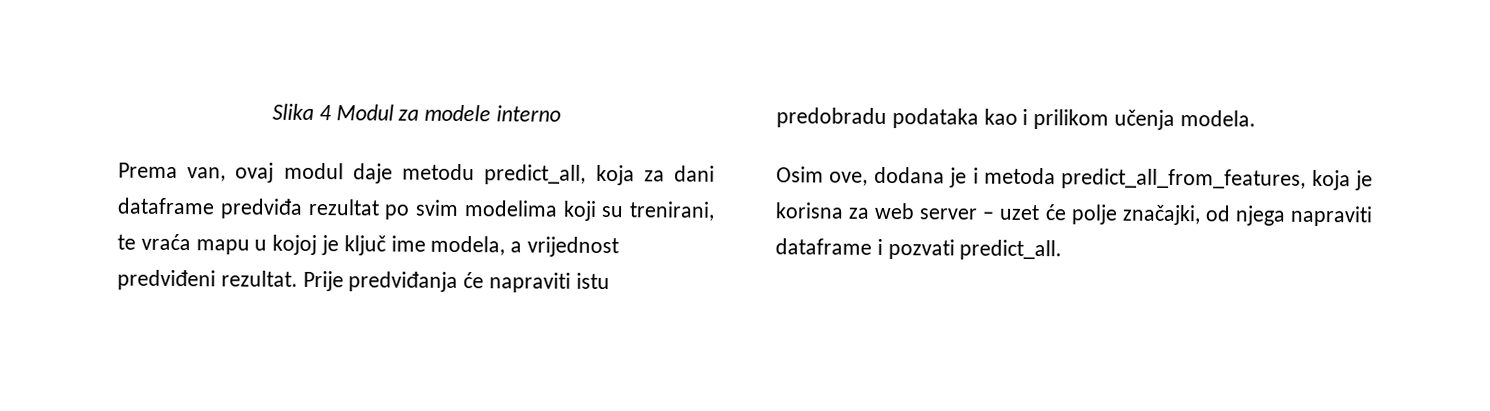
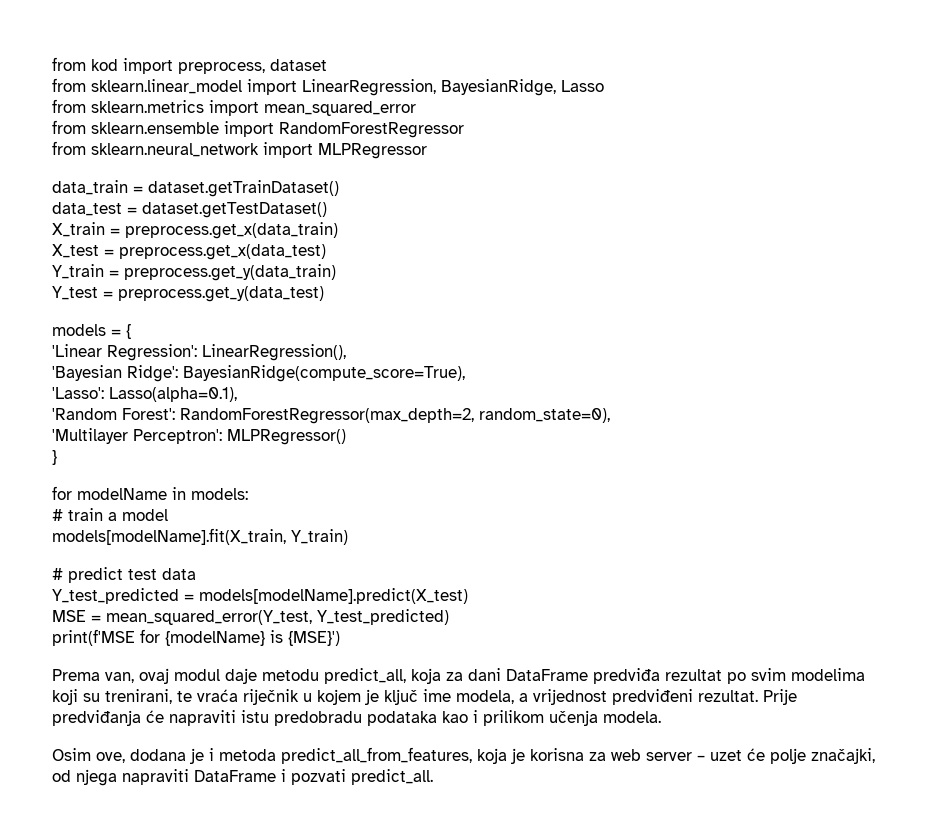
- Slika 4 Modul za modele interno
+ from kod import preprocess, dataset
+ from sklearn.linear_model import LinearRegression, BayesianRidge, Lasso
+ from sklearn.metrics import mean_squared_error
+ from sklearn.ensemble import RandomForestRegressor
+ from sklearn.neural_network import MLPRegressor
+ data_train = dataset.getTrainDataset()
+ data_test = dataset.getTestDataset()
+ X_train = preprocess.get_x(data_train)
+ X_test = preprocess.get_x(data_test)
+ Y_train = preprocess.get_y(data_train)
+ Y_test = preprocess.get_y(data_test)
+ models = {
+ 'Linear Regression': LinearRegression(),
+ 'Bayesian Ridge': BayesianRidge(compute_score=True),
+ 'Lasso': Lasso(alpha=0.1),
+ 'Random Forest': RandomForestRegressor(max_depth=2, random_state=0),
+ 'Multilayer Perceptron': MLPRegressor()
+ }
+ for modelName in models:
+ # train a model
+ models[modelName].fit(X_train, Y_train)
+ # predict test data
+ Y_test_predicted = models[modelName].predict(X_test)
+ MSE = mean_squared_error(Y_test, Y_test_predicted)
+ print(f'MSE for {modelName} is {MSE}')
- Prema van, ovaj modul daje metodu predict_all, koja za dani dataframe predviđa rezultat po svim modelima koji su trenirani, te vraća mapu u kojoj je ključ ime modela, a vrijednost predviđeni rezultat.
+ Prema van, ovaj modul daje metodu predict_all, koja za dani DataFrame predviđa rezultat po svim modelima koji su trenirani, te vraća riječnik u kojem je ključ ime modela, a vrijednost predviđeni rezultat.
- Osim ove, dodana je i metoda predict_all_from_features, koja je korisna za web server – uzet će polje značajki, od njega napraviti dataframe i pozvati predict_all.
+ Osim ove, dodana je i metoda predict_all_from_features, koja je korisna za web server – uzet će polje značajki, od njega napraviti DataFrame i pozvati predict_all.

